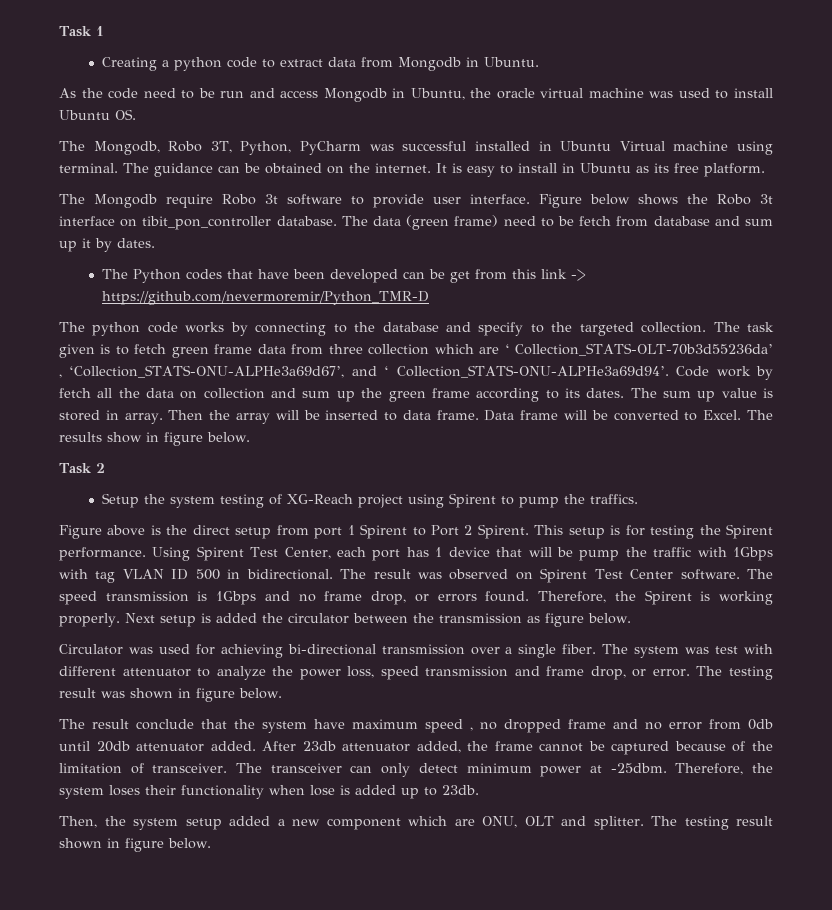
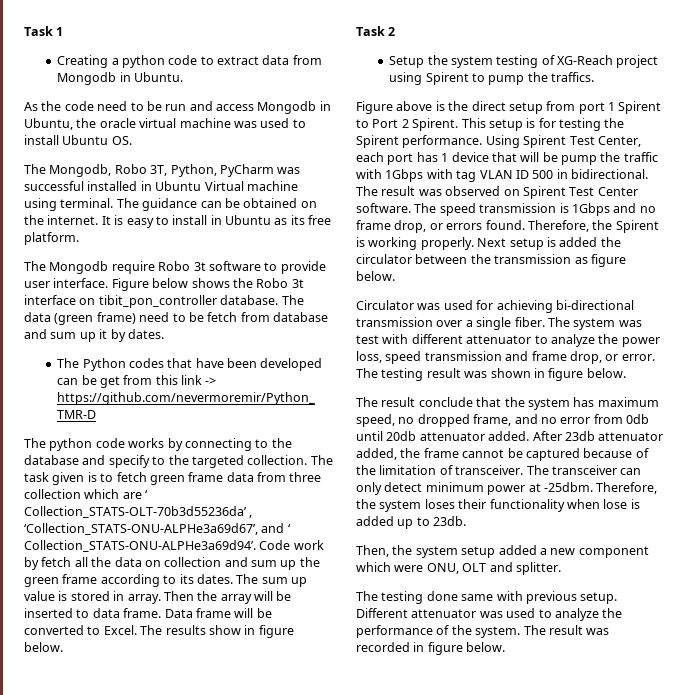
- The result conclude that the system have maximum speed , no dropped frame and no error from 0db until 20db attenuator added.
+ The result conclude that the system has maximum speed, no dropped frame, and no error from 0db until 20db attenuator added.
- Then, the system setup added a new component which are ONU, OLT and splitter. The testing result shown in figure below.
+ Then, the system setup added a new component which were ONU, OLT and splitter.
+ The testing done same with previous setup. Different attenuator was used to analyze the performance of the system. The result was recorded in figure below.

